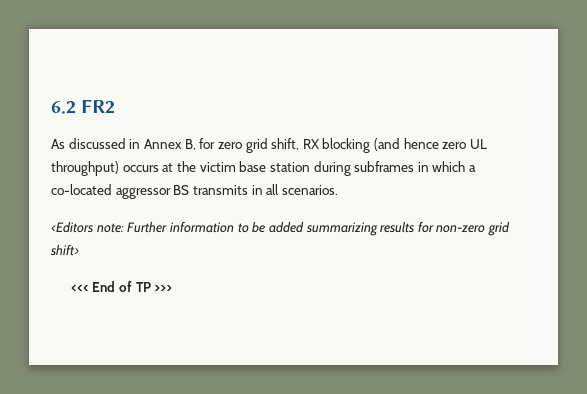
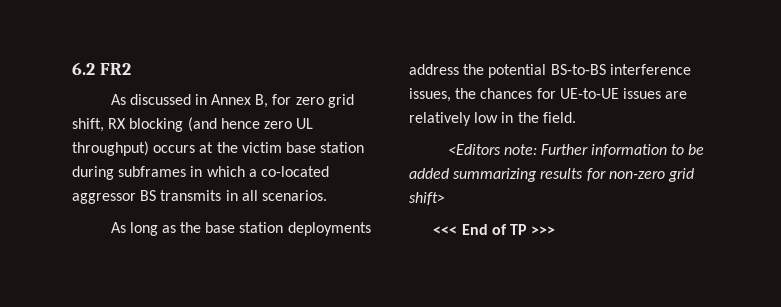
+ As long as the base station deployments address the potential BS-to-BS interference issues, the chances for UE-to-UE issues are relatively low in the field.

